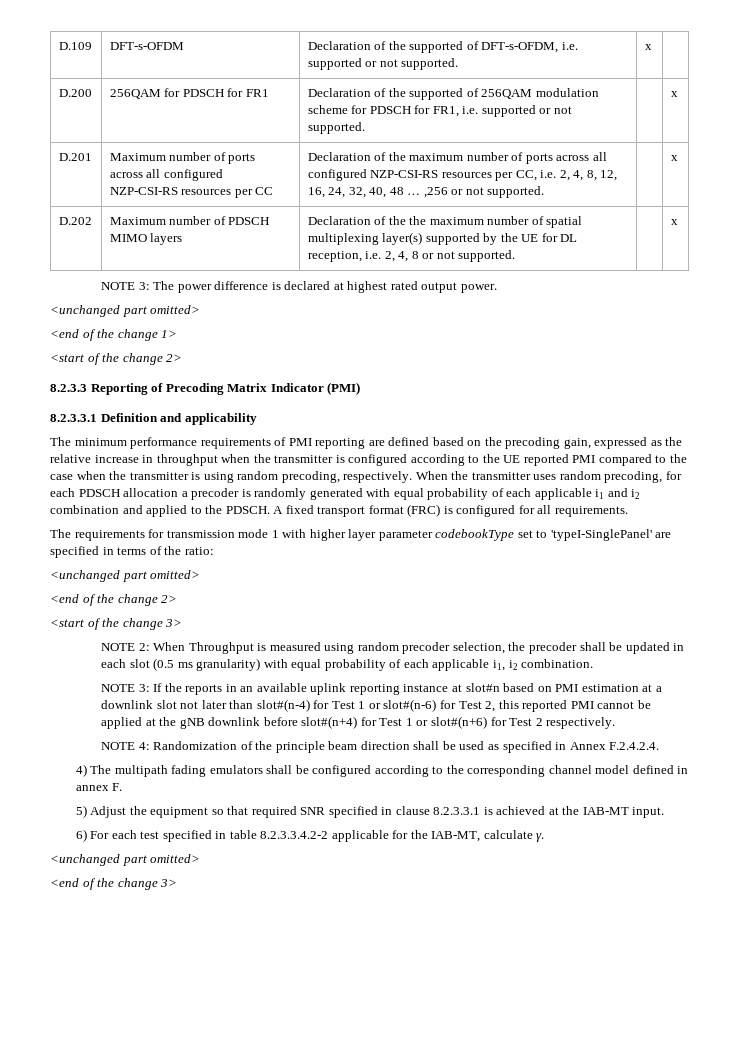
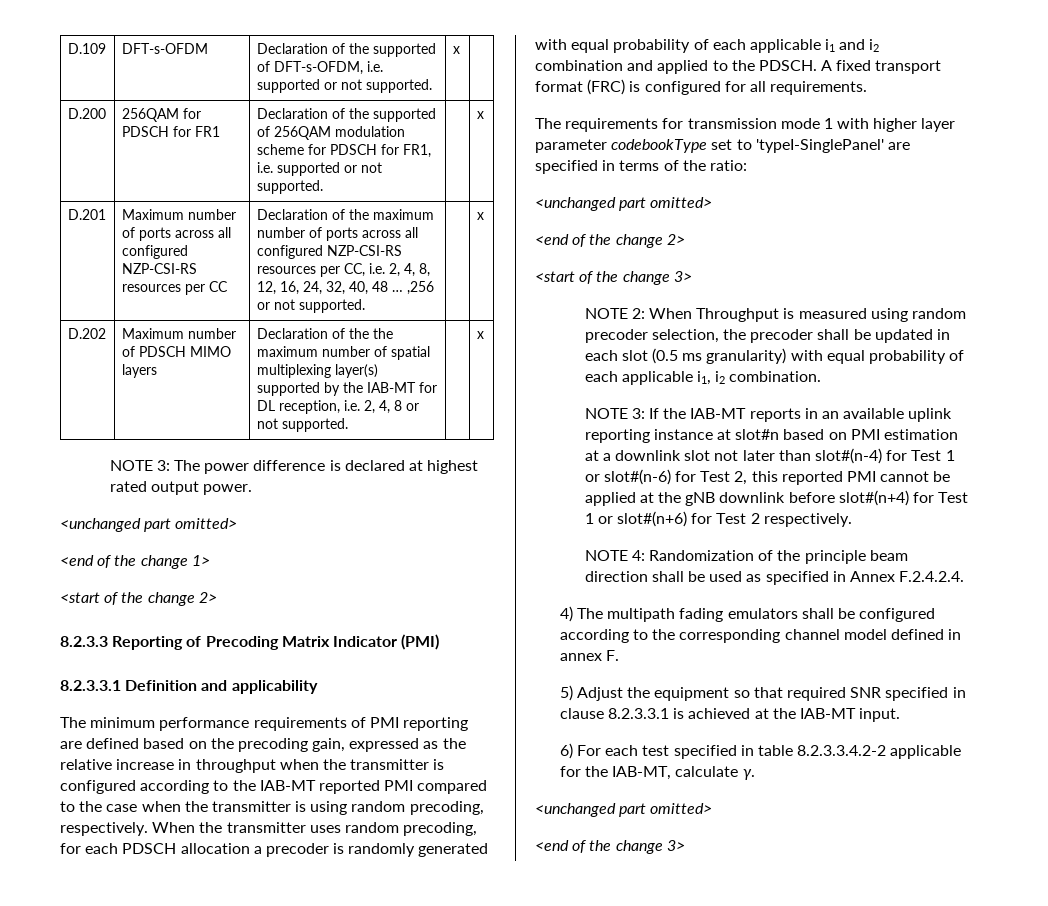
- D.202 | Maximum number of PDSCH MIMO layers | Declaration of the the maximum number of spatial multiplexing layer(s) supported by the UE for DL reception, i.e. 2, 4, 8 or not supported. | | x
+ D.202 | Maximum number of PDSCH MIMO layers | Declaration of the the maximum number of spatial multiplexing layer(s) supported by the IAB-MT for DL reception, i.e. 2, 4, 8 or not supported. | | x
- The minimum performance requirements of PMI reporting are defined based on the precoding gain, expressed as the relative increase in throughput when the transmitter is configured according to the UE reported PMI compared to the case when the transmitter is using random precoding, respectively.
+ The minimum performance requirements of PMI reporting are defined based on the precoding gain, expressed as the relative increase in throughput when the transmitter is configured according to the IAB-MT reported PMI compared to the case when the transmitter is using random precoding, respectively.
- NOTE 3: If the reports in an available uplink reporting instance at slot#n based on PMI estimation at a downlink slot not later than slot#(n-4) for Test 1 or slot#(n-6) for Test 2, this reported PMI cannot be applied at the gNB downlink before slot#(n+4) for Test 1 or slot#(n+6) for Test 2 respectively.
+ NOTE 3: If the IAB-MT reports in an available uplink reporting instance at slot#n based on PMI estimation at a downlink slot not later than slot#(n-4) for Test 1 or slot#(n-6) for Test 2, this reported PMI cannot be applied at the gNB downlink before slot#(n+4) for Test 1 or slot#(n+6) for Test 2 respectively.

